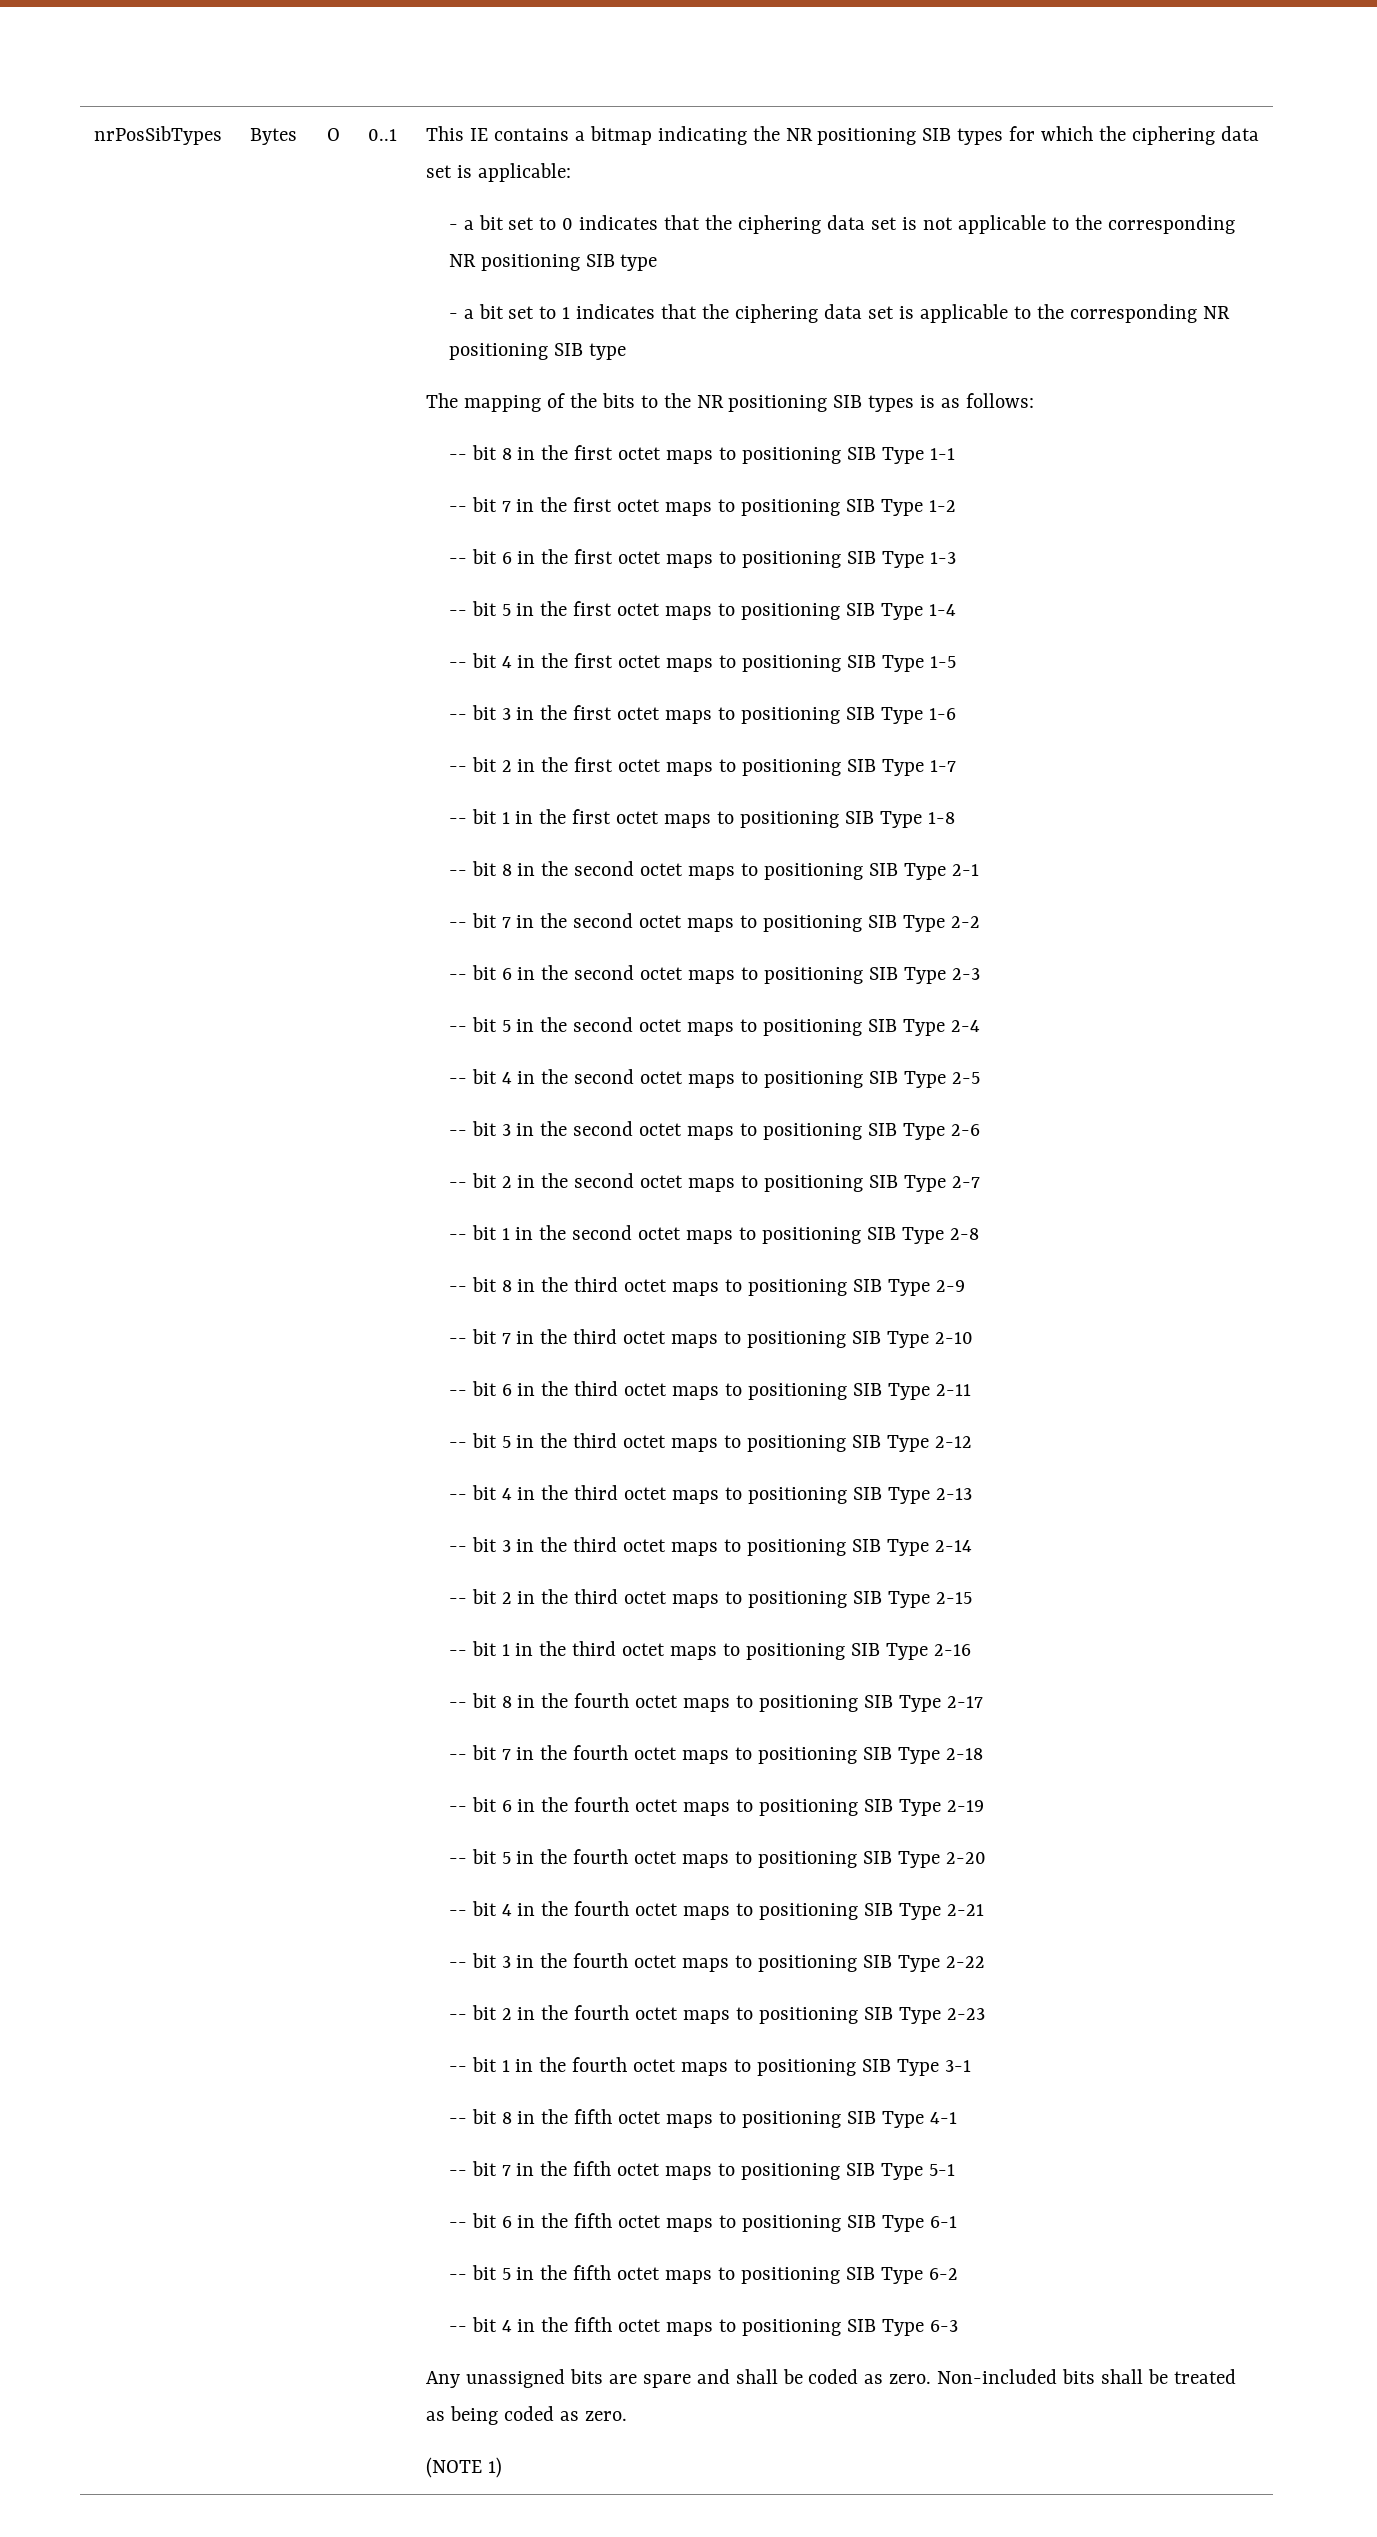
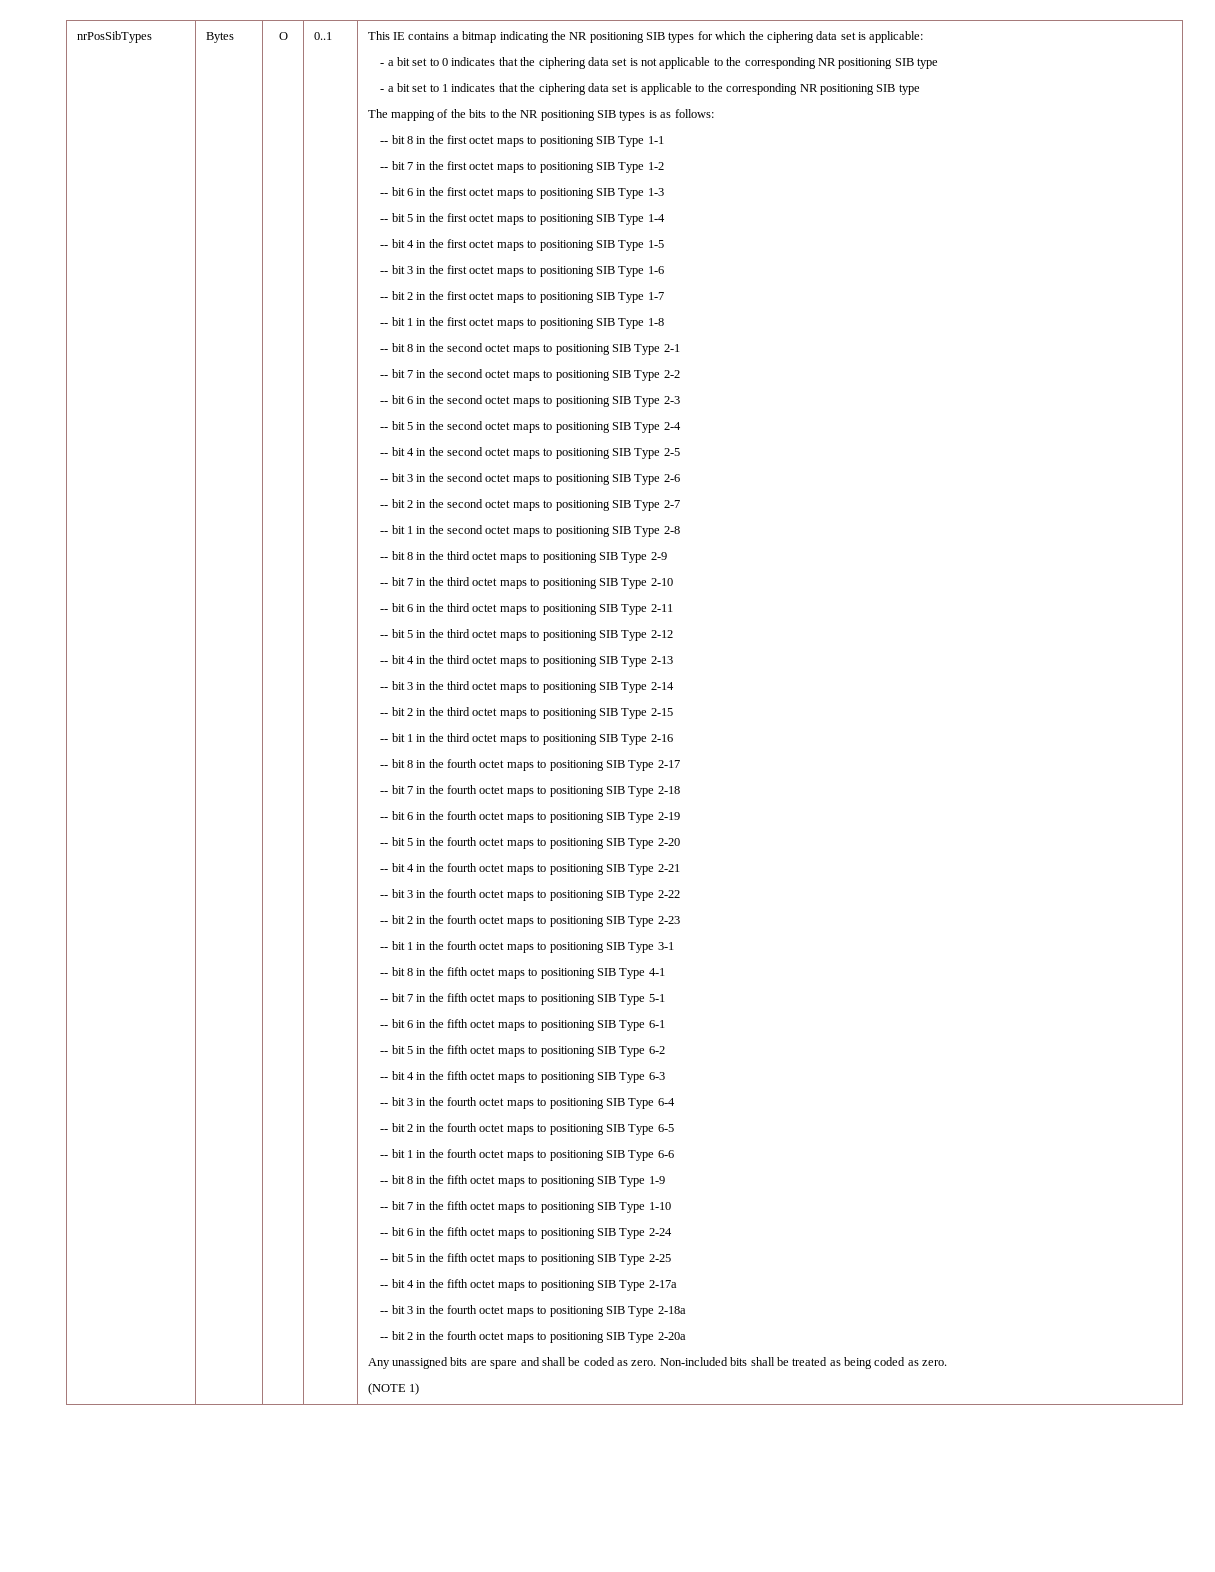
+ -- bit 3 in the fourth octet maps to positioning SIB Type 6-4
+ -- bit 2 in the fourth octet maps to positioning SIB Type 6-5
+ -- bit 1 in the fourth octet maps to positioning SIB Type 6-6
+ -- bit 8 in the fifth octet maps to positioning SIB Type 1-9
+ -- bit 7 in the fifth octet maps to positioning SIB Type 1-10
+ -- bit 6 in the fifth octet maps to positioning SIB Type 2-24
+ -- bit 5 in the fifth octet maps to positioning SIB Type 2-25
+ -- bit 4 in the fifth octet maps to positioning SIB Type 2-17a
+ -- bit 3 in the fourth octet maps to positioning SIB Type 2-18a
+ -- bit 2 in the fourth octet maps to positioning SIB Type 2-20a

